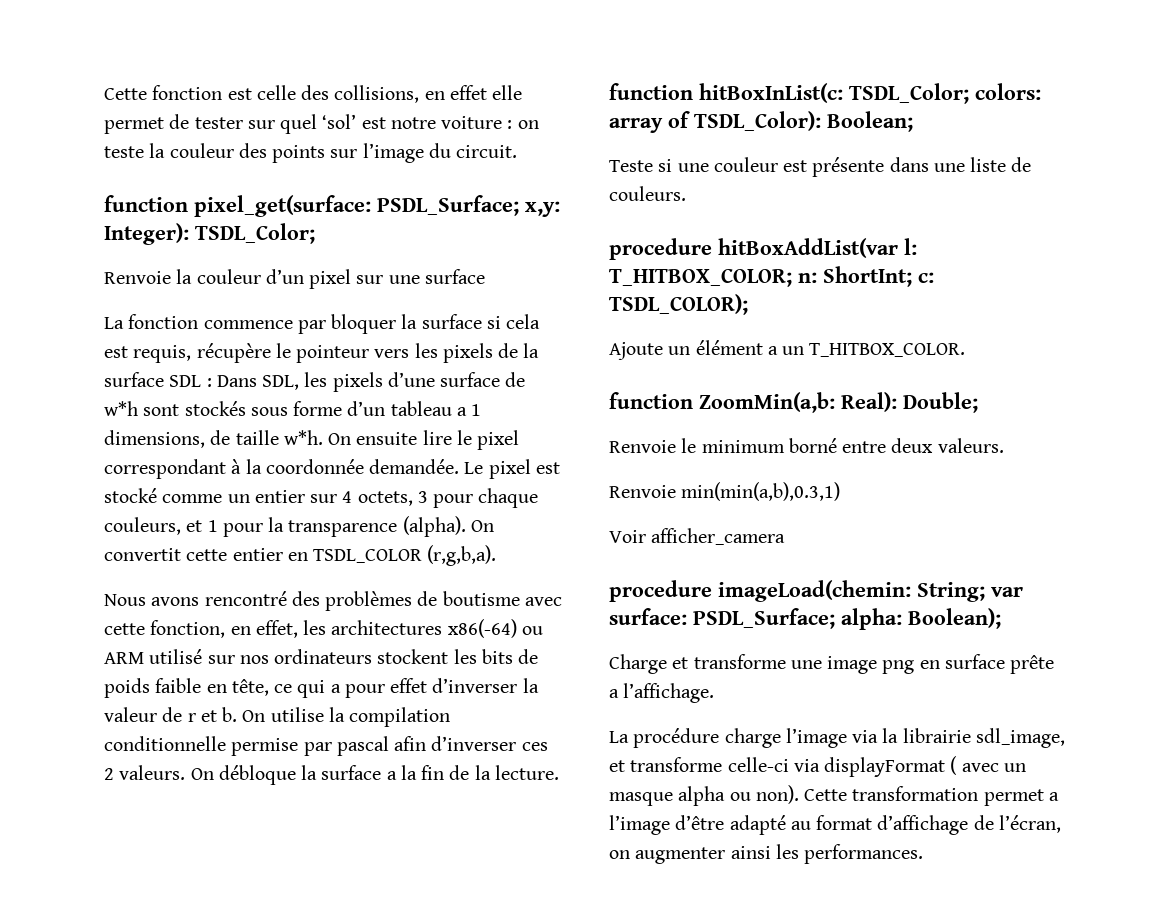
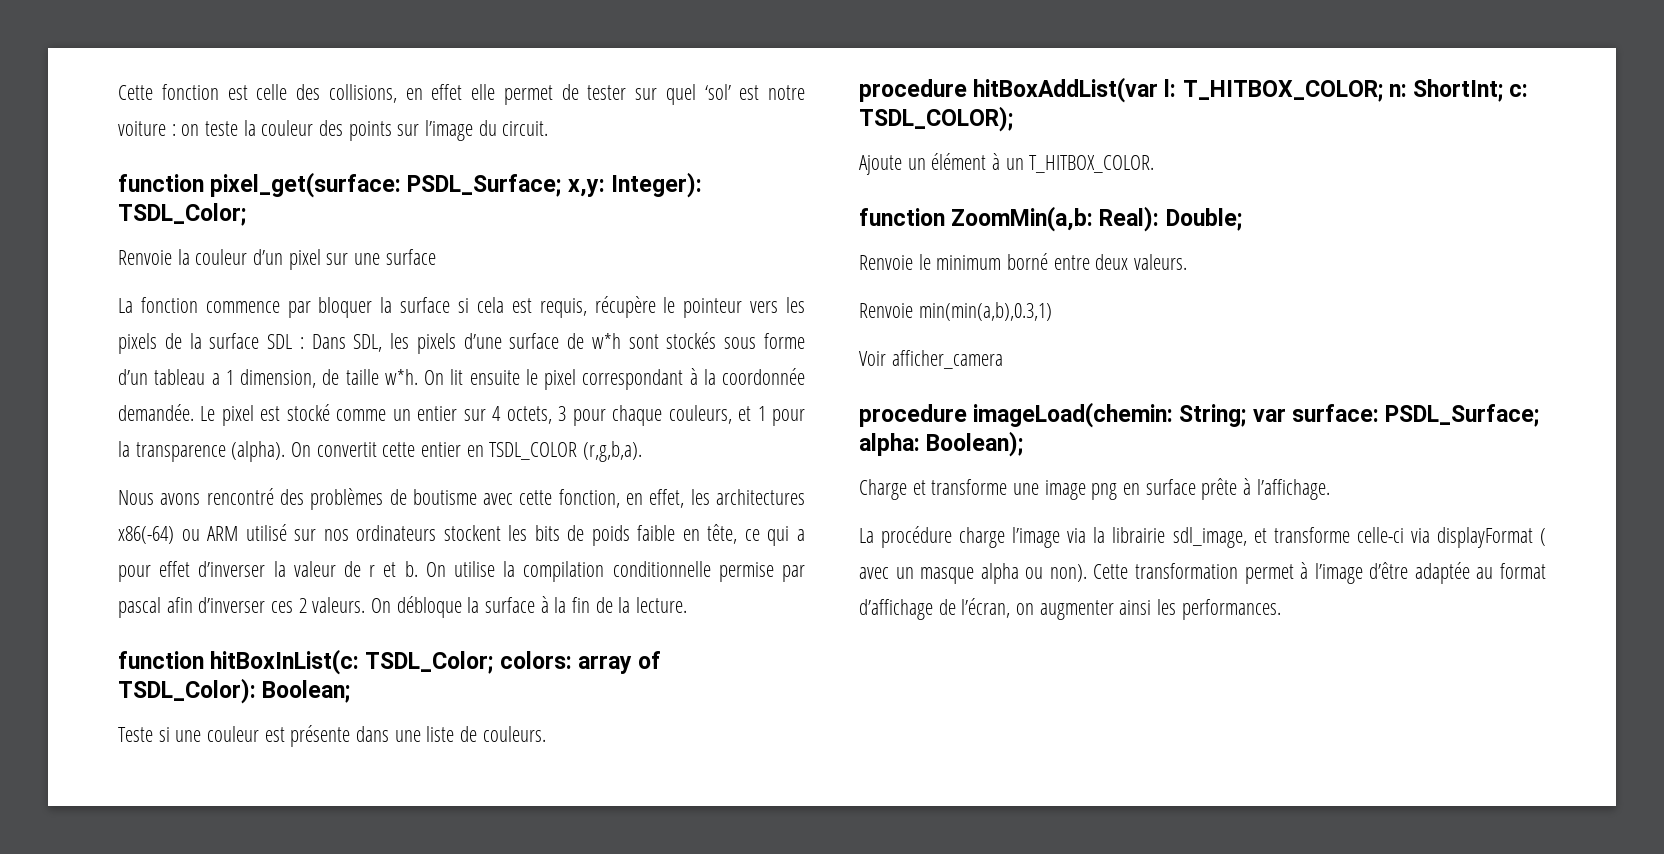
- La fonction commence par bloquer la surface si cela est requis, récupère le pointeur vers les pixels de la surface SDL : Dans SDL, les pixels d’une surface de w*h sont stockés sous forme d’un tableau a 1 dimensions, de taille w*h.
+ La fonction commence par bloquer la surface si cela est requis, récupère le pointeur vers les pixels de la surface SDL : Dans SDL, les pixels d’une surface de w*h sont stockés sous forme d’un tableau a 1 dimension, de taille w*h.
- On ensuite lire le pixel correspondant à la coordonnée demandée.
+ On lit ensuite le pixel correspondant à la coordonnée demandée.
- On débloque la surface a la fin de la lecture.
+ On débloque la surface à la fin de la lecture.
- Ajoute un élément a un T_HITBOX_COLOR.
+ Ajoute un élément à un T_HITBOX_COLOR.
- Charge et transforme une image png en surface prête a l’affichage.
+ Charge et transforme une image png en surface prête à l’affichage.
- Cette transformation permet a l’image d’être adapté au format d’affichage de l’écran, on augmenter ainsi les performances.
+ Cette transformation permet à l’image d’être adaptée au format d’affichage de l’écran, on augmenter ainsi les performances.

